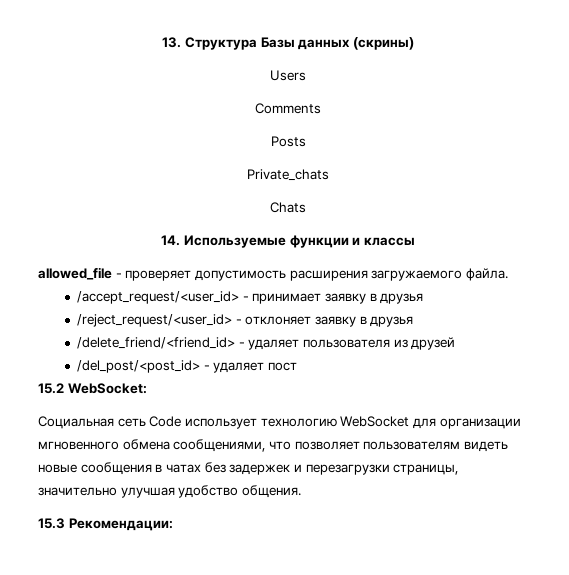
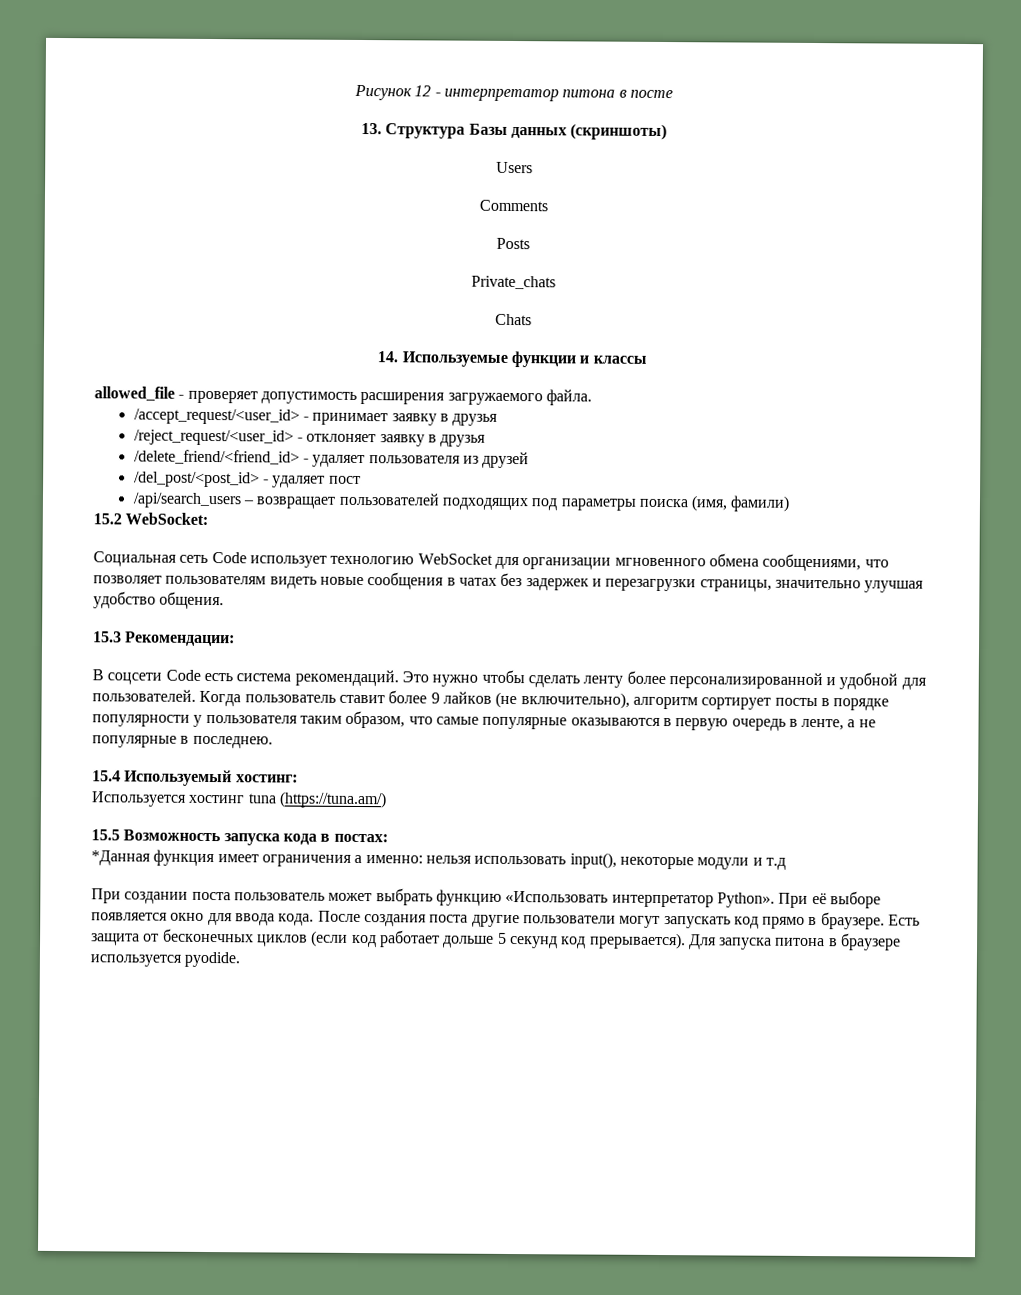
+ Рисунок 12 - интерпретатор питона в посте
- 13. Структура Базы данных (скрины)
+ 13. Структура Базы данных (скриншоты)
+ /api/search_users – возвращает пользователей подходящих под параметры поиска (имя, фамили)
+ В соцсети Code есть система рекомендаций. Это нужно чтобы сделать ленту более персонализированной и удобной для пользователей. Когда пользователь ставит более 9 лайков (не включительно), алгоритм сортирует посты в порядке популярности у пользователя таким образом, что самые популярные оказываются в первую очередь в ленте, а не популярные в последнею.
+ 15.4 Используемый хостинг:
+ Используется хостинг tuna (https://tuna.am/)
+ 15.5 Возможность запуска кода в постах:
+ *Данная функция имеет ограничения а именно: нельзя использовать input(), некоторые модули и т.д
+ При создании поста пользователь может выбрать функцию «Использовать интерпретатор Python». При её выборе появляется окно для ввода кода. После создания поста другие пользователи могут запускать код прямо в браузере. Есть защита от бесконечных циклов (если код работает дольше 5 секунд код прерывается). Для запуска питона в браузере используется pyodide.

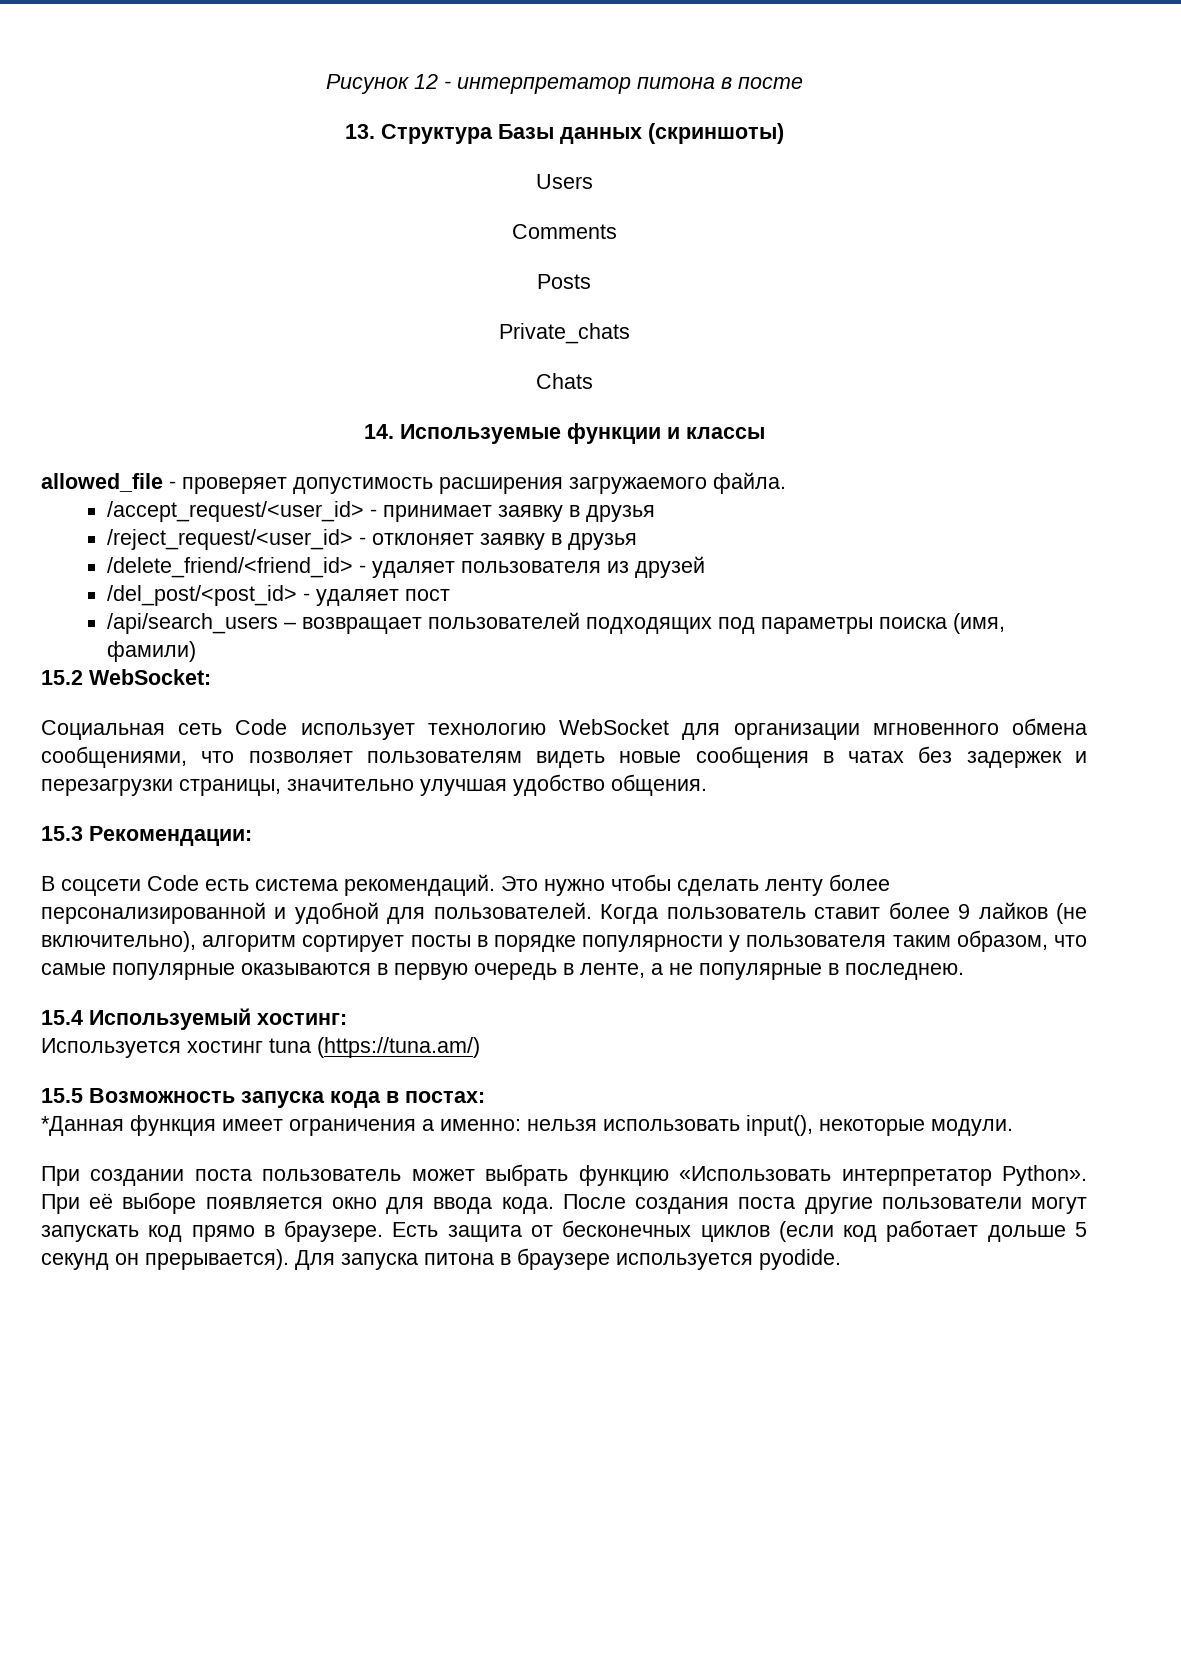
- *Данная функция имеет ограничения а именно: нельзя использовать input(), некоторые модули и т.д
+ *Данная функция имеет ограничения а именно: нельзя использовать input(), некоторые модули.
- Есть защита от бесконечных циклов (если код работает дольше 5 секунд код прерывается).
+ Есть защита от бесконечных циклов (если код работает дольше 5 секунд он прерывается).

